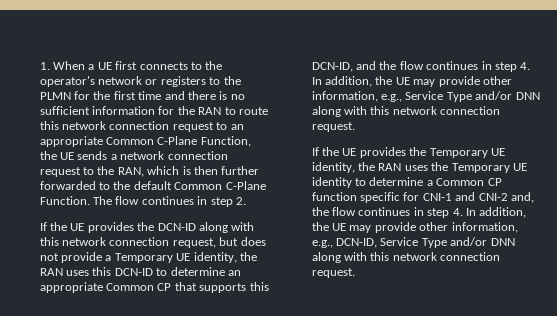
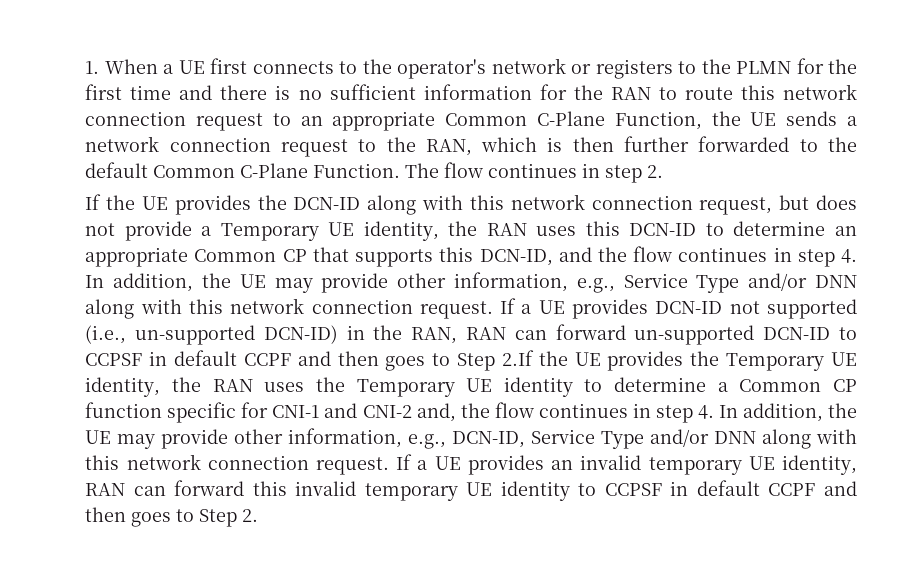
- If the UE provides the DCN-ID along with this network connection request, but does not provide a Temporary UE identity, the RAN uses this DCN-ID to determine an appropriate Common CP that supports this DCN-ID, and the flow continues in step 4. In addition, the UE may provide other information, e.g., Service Type and/or DNN along with this network connection request.
- If the UE provides the Temporary UE identity, the RAN uses the Temporary UE identity to determine a Common CP function specific for CNI-1 and CNI-2 and, the flow continues in step 4. In addition, the UE may provide other information, e.g., DCN-ID, Service Type and/or DNN along with this network connection request.
+ If the UE provides the DCN-ID along with this network connection request, but does not provide a Temporary UE identity, the RAN uses this DCN-ID to determine an appropriate Common CP that supports this DCN-ID, and the flow continues in step 4. In addition, the UE may provide other information, e.g., Service Type and/or DNN along with this network connection request. If a UE provides DCN-ID not supported (i.e., un-supported DCN-ID) in the RAN, RAN can forward un-supported DCN-ID to CCPSF in default CCPF and then goes to Step 2.If the UE provides the Temporary UE identity, the RAN uses the Temporary UE identity to determine a Common CP function specific for CNI-1 and CNI-2 and, the flow continues in step 4. In addition, the UE may provide other information, e.g., DCN-ID, Service Type and/or DNN along with this network connection request.
+ If a UE provides an invalid temporary UE identity, RAN can forward this invalid temporary UE identity to CCPSF in default CCPF and then goes to Step 2.

